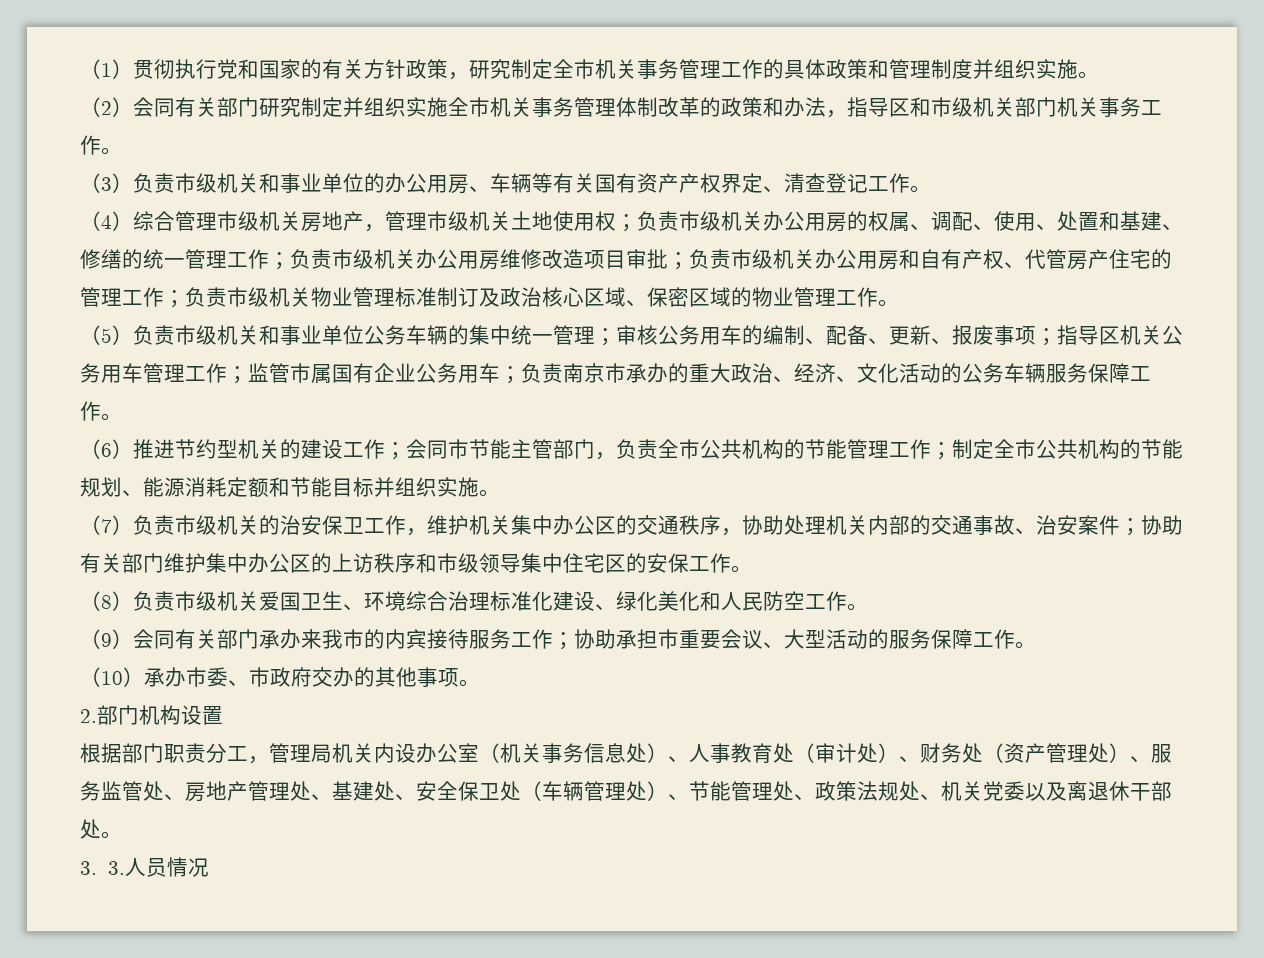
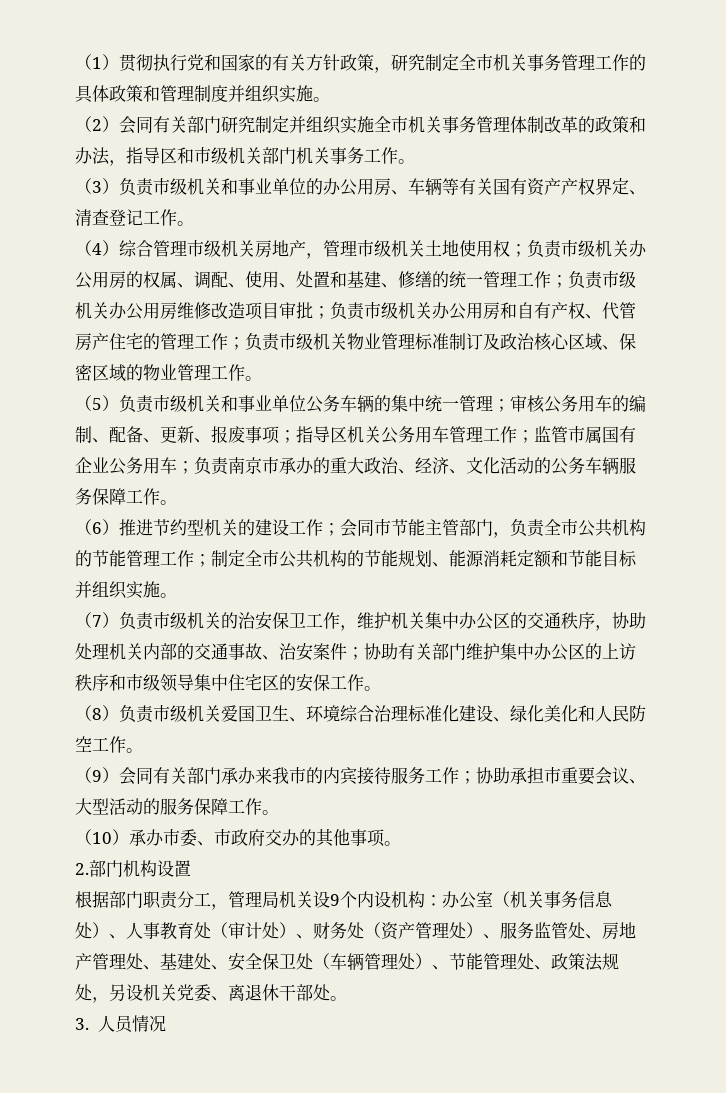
- 根据部门职责分工，管理局机关内设办公室（机关事务信息处）、人事教育处（审计处）、财务处（资产管理处）、服务监管处、房地产管理处、基建处、安全保卫处（车辆管理处）、节能管理处、政策法规处、机关党委以及离退休干部处。
+ 根据部门职责分工，管理局机关设9个内设机构：办公室（机关事务信息处）、人事教育处（审计处）、财务处（资产管理处）、服务监管处、房地产管理处、基建处、安全保卫处（车辆管理处）、节能管理处、政策法规处，另设机关党委、离退休干部处。
- 3. 3.人员情况
+ 3.人员情况

